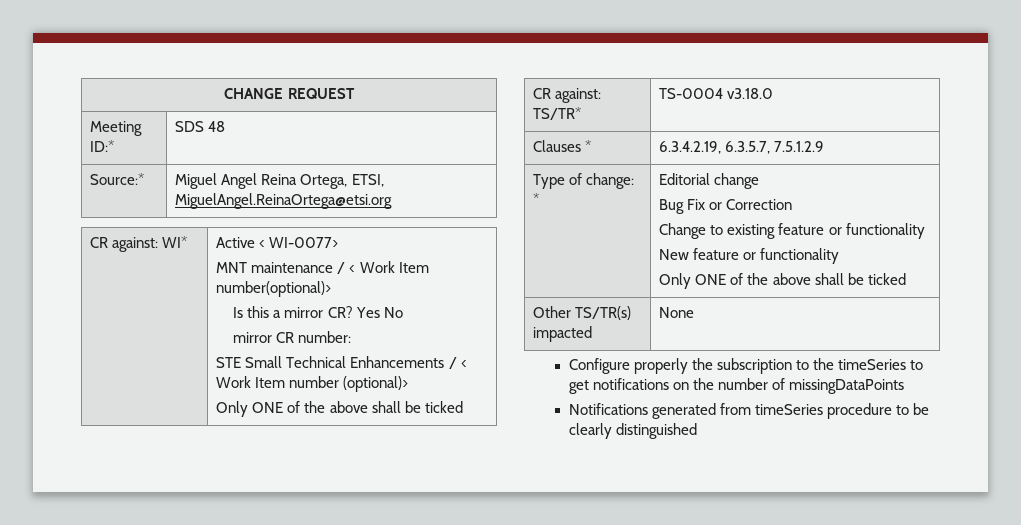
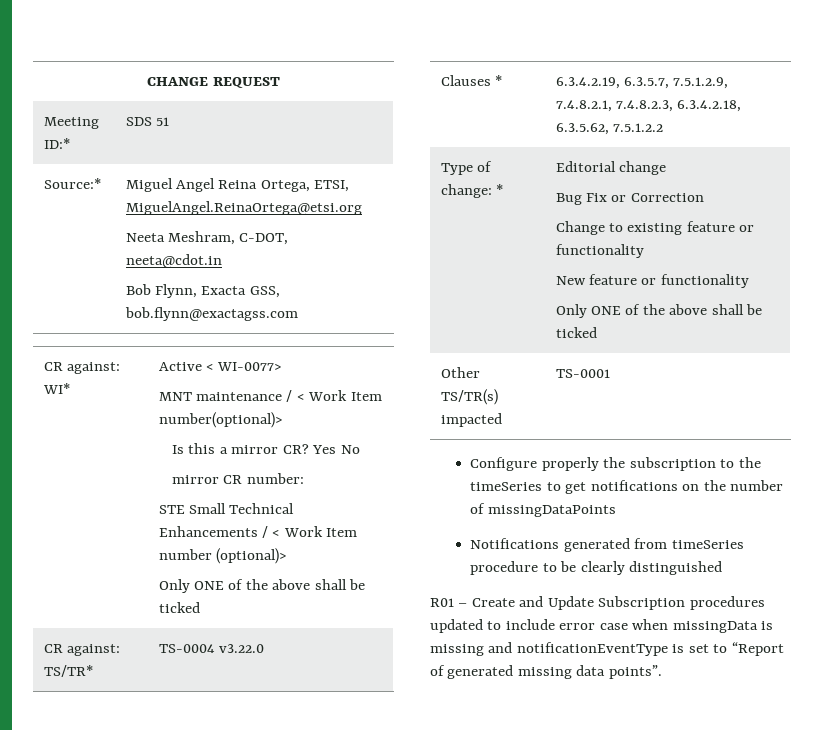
- Meeting ID:* | SDS 48
+ Meeting ID:* | SDS 51
  Source:* | Miguel Angel Reina Ortega, ETSI, MiguelAngel.ReinaOrtega@etsi.org
+ Neeta Meshram, C-DOT, neeta@cdot.in
+ Bob Flynn, Exacta GSS, bob.flynn@exactagss.com
- CR against: TS/TR* | TS-0004 v3.18.0
+ CR against: TS/TR* | TS-0004 v3.22.0
- Clauses * | 6.3.4.2.19, 6.3.5.7, 7.5.1.2.9
+ Clauses * | 6.3.4.2.19, 6.3.5.7, 7.5.1.2.9, 7.4.8.2.1, 7.4.8.2.3, 6.3.4.2.18, 6.3.5.62, 7.5.1.2.2
- Other TS/TR(s) impacted | None
+ Other TS/TR(s) impacted | TS-0001
+ R01 – Create and Update Subscription procedures updated to include error case when missingData is missing and notificationEventType is set to “Report of generated missing data points”.

